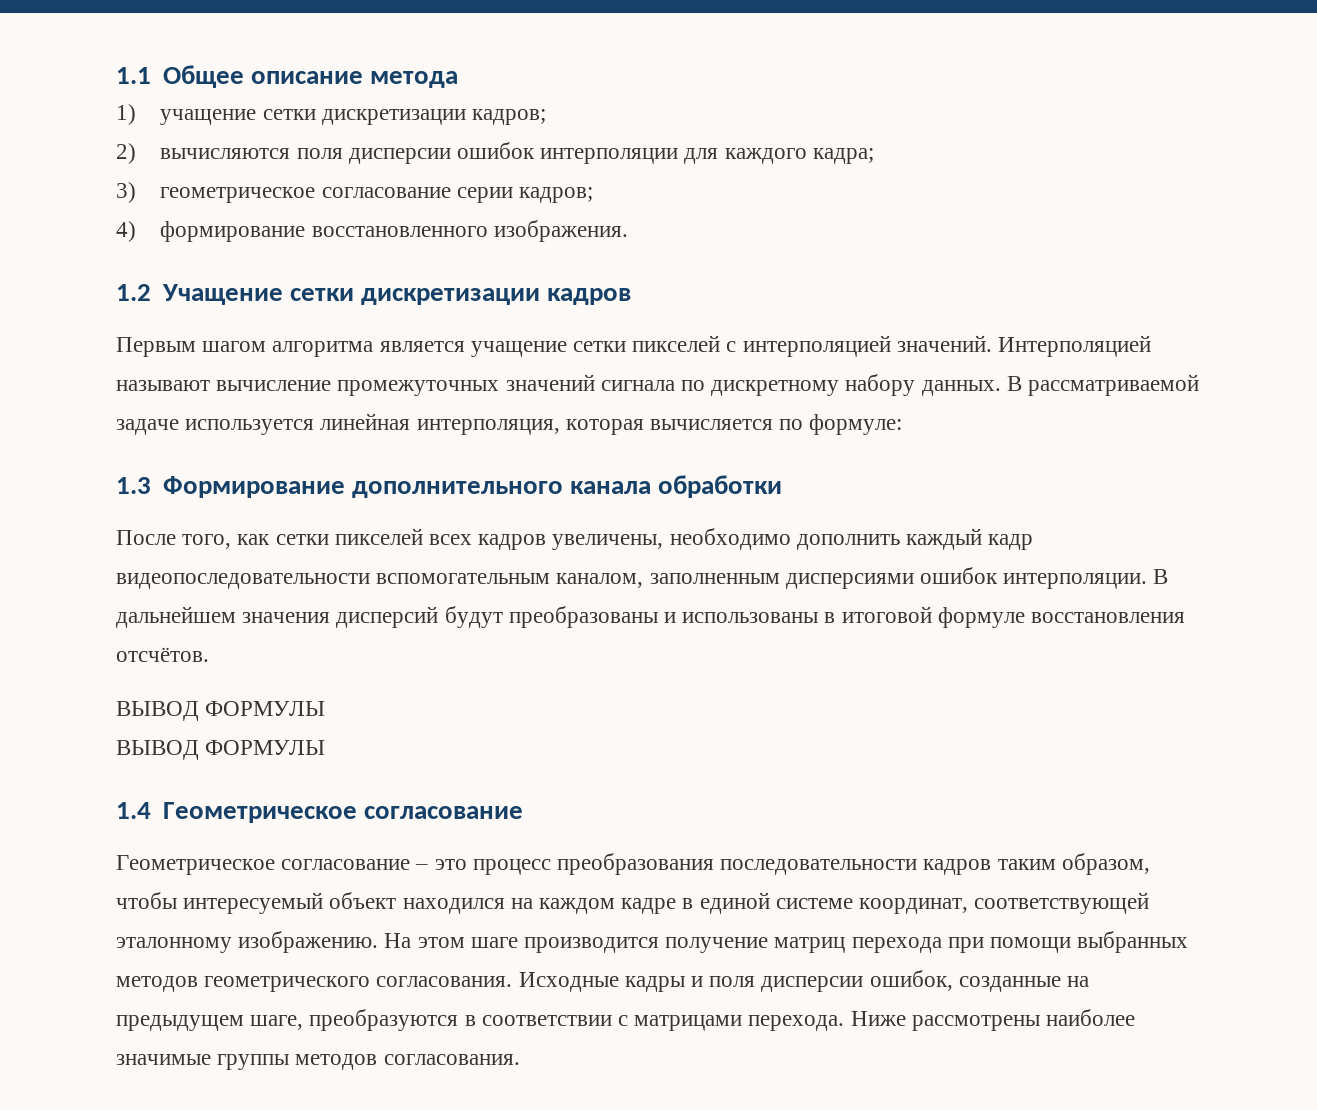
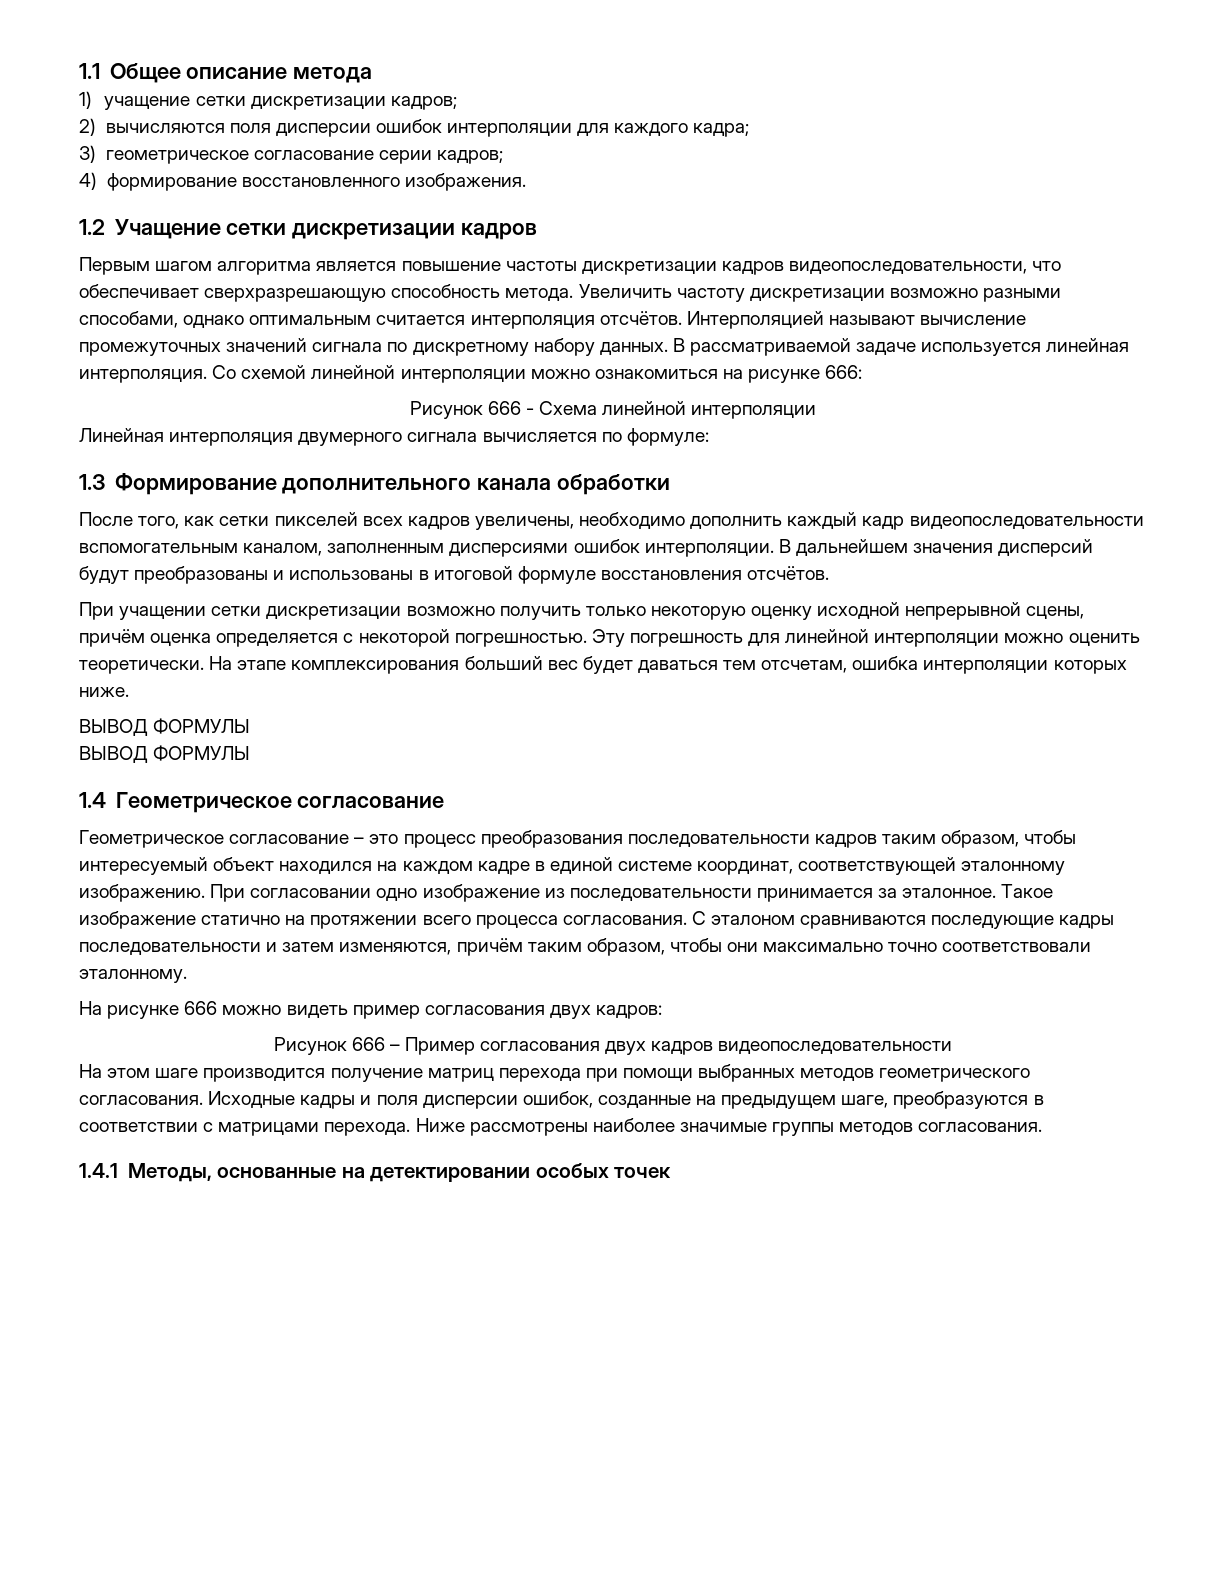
- Первым шагом алгоритма является учащение сетки пикселей с интерполяцией значений.
+ Первым шагом алгоритма является повышение частоты дискретизации кадров видеопоследовательности, что обеспечивает сверхразрешающую способность метода. Увеличить частоту дискретизации возможно разными способами, однако оптимальным считается интерполяция отсчётов.
- В рассматриваемой задаче используется линейная интерполяция, которая вычисляется по формуле:
+ В рассматриваемой задаче используется линейная интерполяция. Со схемой линейной интерполяции можно ознакомиться на рисунке 666:
+ Рисунок 666 - Схема линейной интерполяции
+ Линейная интерполяция двумерного сигнала вычисляется по формуле:
+ При учащении сетки дискретизации возможно получить только некоторую оценку исходной непрерывной сцены, причём оценка определяется с некоторой погрешностью. Эту погрешность для линейной интерполяции можно оценить теоретически. На этапе комплексирования больший вес будет даваться тем отсчетам, ошибка интерполяции которых ниже.
- Геометрическое согласование – это процесс преобразования последовательности кадров таким образом, чтобы интересуемый объект находился на каждом кадре в единой системе координат, соответствующей эталонному изображению. На этом шаге производится получение матриц перехода при помощи выбранных методов геометрического согласования.
+ Геометрическое согласование – это процесс преобразования последовательности кадров таким образом, чтобы интересуемый объект находился на каждом кадре в единой системе координат, соответствующей эталонному изображению. При согласовании одно изображение из последовательности принимается за эталонное. Такое изображение статично на протяжении всего процесса согласования. С эталоном сравниваются последующие кадры последовательности и затем изменяются, причём таким образом, чтобы они максимально точно соответствовали эталонному.
+ На рисунке 666 можно видеть пример согласования двух кадров:
+ Рисунок 666 – Пример согласования двух кадров видеопоследовательности
+ На этом шаге производится получение матриц перехода при помощи выбранных методов геометрического согласования.
+ 1.4.1 Методы, основанные на детектировании особых точек

